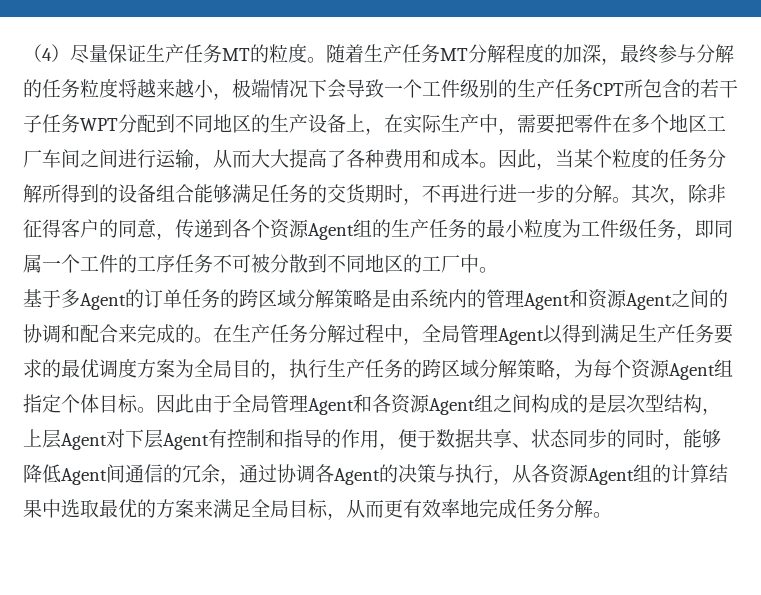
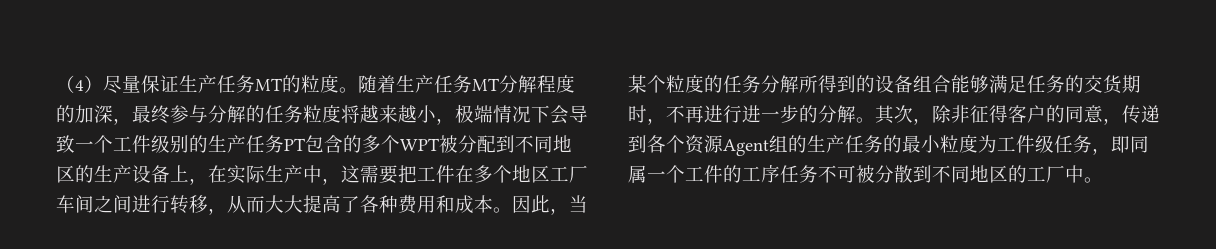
- 随着生产任务MT分解程度的加深，最终参与分解的任务粒度将越来越小，极端情况下会导致一个工件级别的生产任务CPT所包含的若干子任务WPT分配到不同地区的生产设备上，在实际生产中，需要把零件在多个地区工厂车间之间进行运输，从而大大提高了各种费用和成本。
+ 随着生产任务MT分解程度的加深，最终参与分解的任务粒度将越来越小，极端情况下会导致一个工件级别的生产任务PT包含的多个WPT被分配到不同地区的生产设备上，在实际生产中，这需要把工件在多个地区工厂车间之间进行转移，从而大大提高了各种费用和成本。
- 基于多Agent的订单任务的跨区域分解策略是由系统内的管理Agent和资源Agent之间的协调和配合来完成的。在生产任务分解过程中，全局管理Agent以得到满足生产任务要求的最优调度方案为全局目的，执行生产任务的跨区域分解策略，为每个资源Agent组指定个体目标。因此由于全局管理Agent和各资源Agent组之间构成的是层次型结构，上层Agent对下层Agent有控制和指导的作用，便于数据共享、状态同步的同时，能够降低Agent间通信的冗余，通过协调各Agent的决策与执行，从各资源Agent组的计算结果中选取最优的方案来满足全局目标，从而更有效率地完成任务分解。

